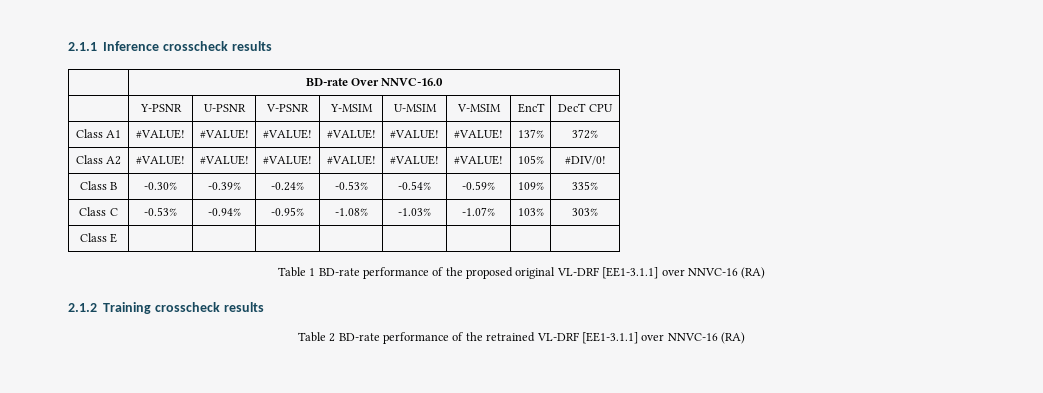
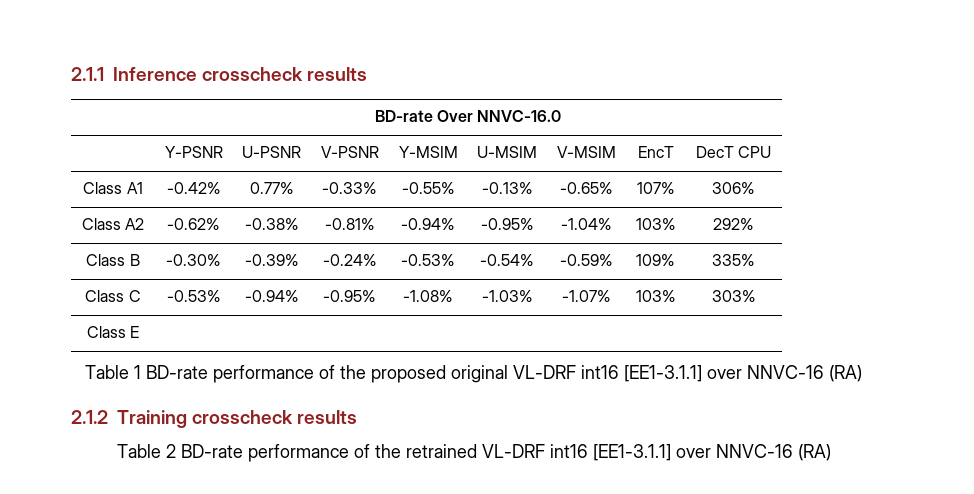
- Class A1 | #VALUE! | #VALUE! | #VALUE! | #VALUE! | #VALUE! | #VALUE! | 137% | 372%
- Class A2 | #VALUE! | #VALUE! | #VALUE! | #VALUE! | #VALUE! | #VALUE! | 105% | #DIV/0!
+ Class A1 | -0.42% | 0.77% | -0.33% | -0.55% | -0.13% | -0.65% | 107% | 306%
+ Class A2 | -0.62% | -0.38% | -0.81% | -0.94% | -0.95% | -1.04% | 103% | 292%
- Table 1 BD-rate performance of the proposed original VL-DRF [EE1-3.1.1] over NNVC-16 (RA)
+ Table 1 BD-rate performance of the proposed original VL-DRF int16 [EE1-3.1.1] over NNVC-16 (RA)
- Table 2 BD-rate performance of the retrained VL-DRF [EE1-3.1.1] over NNVC-16 (RA)
+ Table 2 BD-rate performance of the retrained VL-DRF int16 [EE1-3.1.1] over NNVC-16 (RA)

